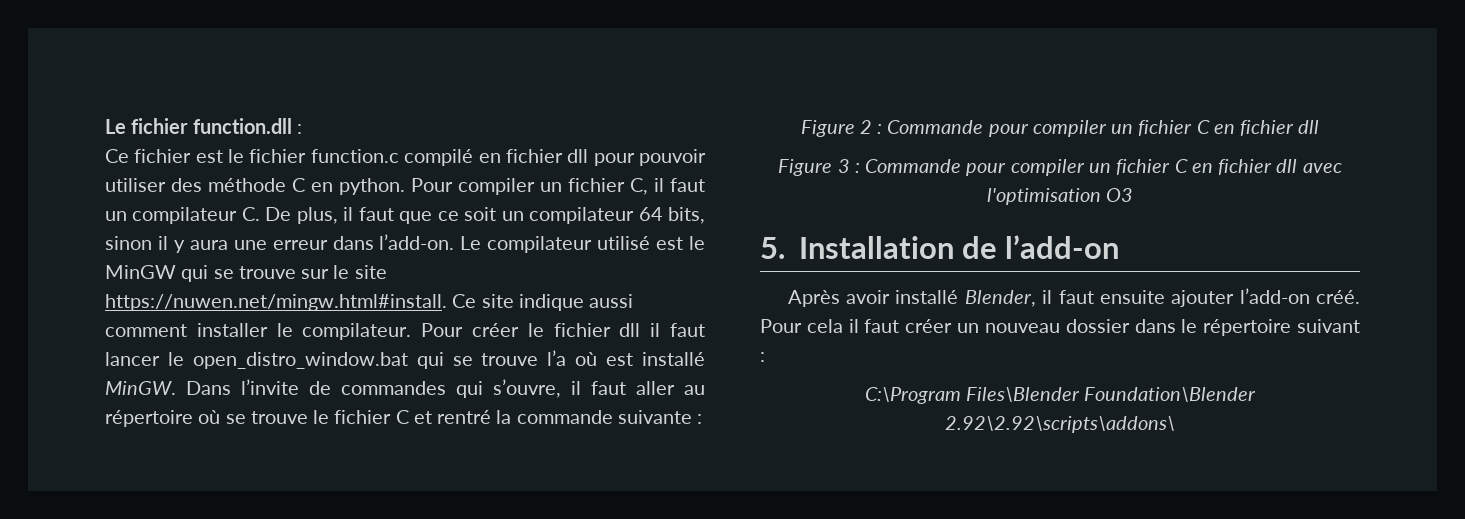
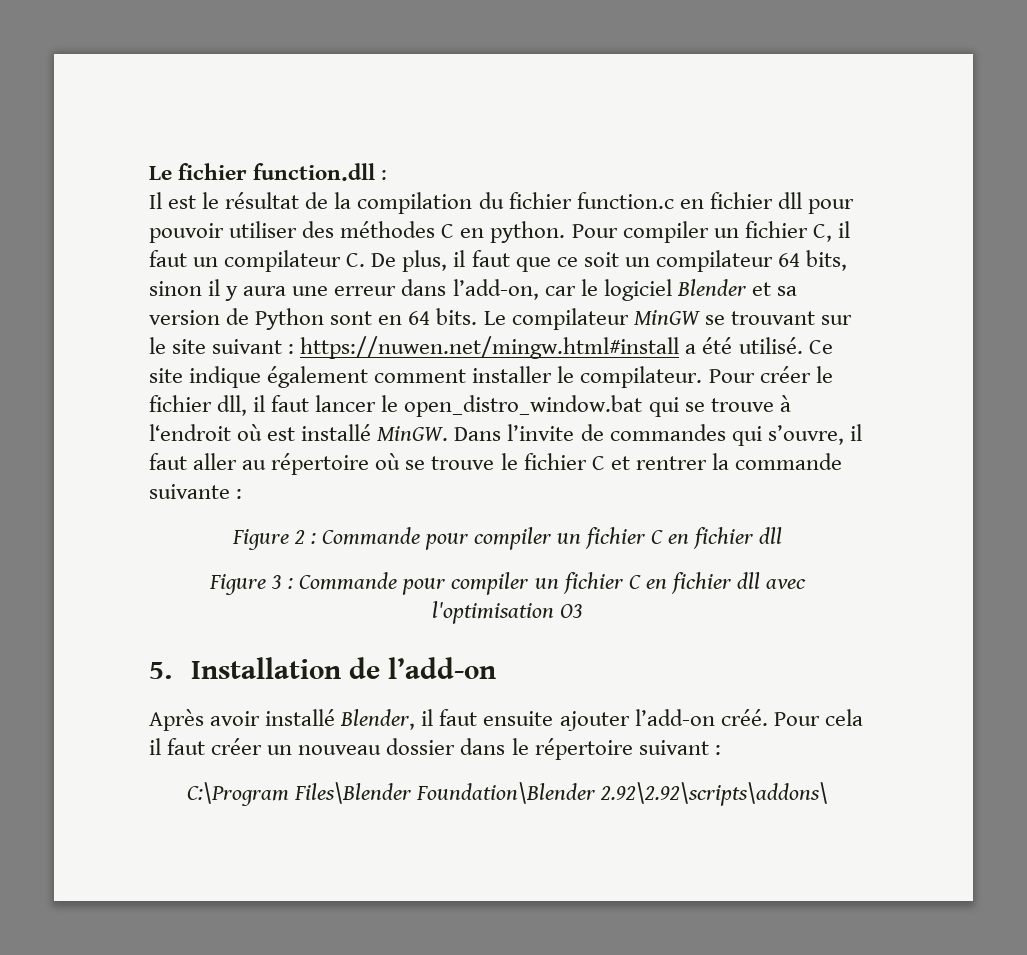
- Ce fichier est le fichier function.c compilé en fichier dll pour pouvoir utiliser des méthode C en python.
+ Il est le résultat de la compilation du fichier function.c en fichier dll pour pouvoir utiliser des méthodes C en python.
- Pour compiler un fichier C, il faut un compilateur C. De plus, il faut que ce soit un compilateur 64 bits, sinon il y aura une erreur dans l’add-on. Le compilateur utilisé est le MinGW qui se trouve sur le site https://nuwen.net/mingw.html#install. Ce site indique aussi comment installer le compilateur.
+ Pour compiler un fichier C, il faut un compilateur C. De plus, il faut que ce soit un compilateur 64 bits, sinon il y aura une erreur dans l’add-on, car le logiciel Blender et sa version de Python sont en 64 bits. Le compilateur MinGW se trouvant sur le site suivant : https://nuwen.net/mingw.html#install a été utilisé. Ce site indique également comment installer le compilateur.
- Pour créer le fichier dll il faut lancer le open_distro_window.bat qui se trouve l’a où est installé MinGW.
+ Pour créer le fichier dll, il faut lancer le open_distro_window.bat qui se trouve à l‘endroit où est installé MinGW.
- Dans l’invite de commandes qui s’ouvre, il faut aller au répertoire où se trouve le fichier C et rentré la commande suivante :
+ Dans l’invite de commandes qui s’ouvre, il faut aller au répertoire où se trouve le fichier C et rentrer la commande suivante :

